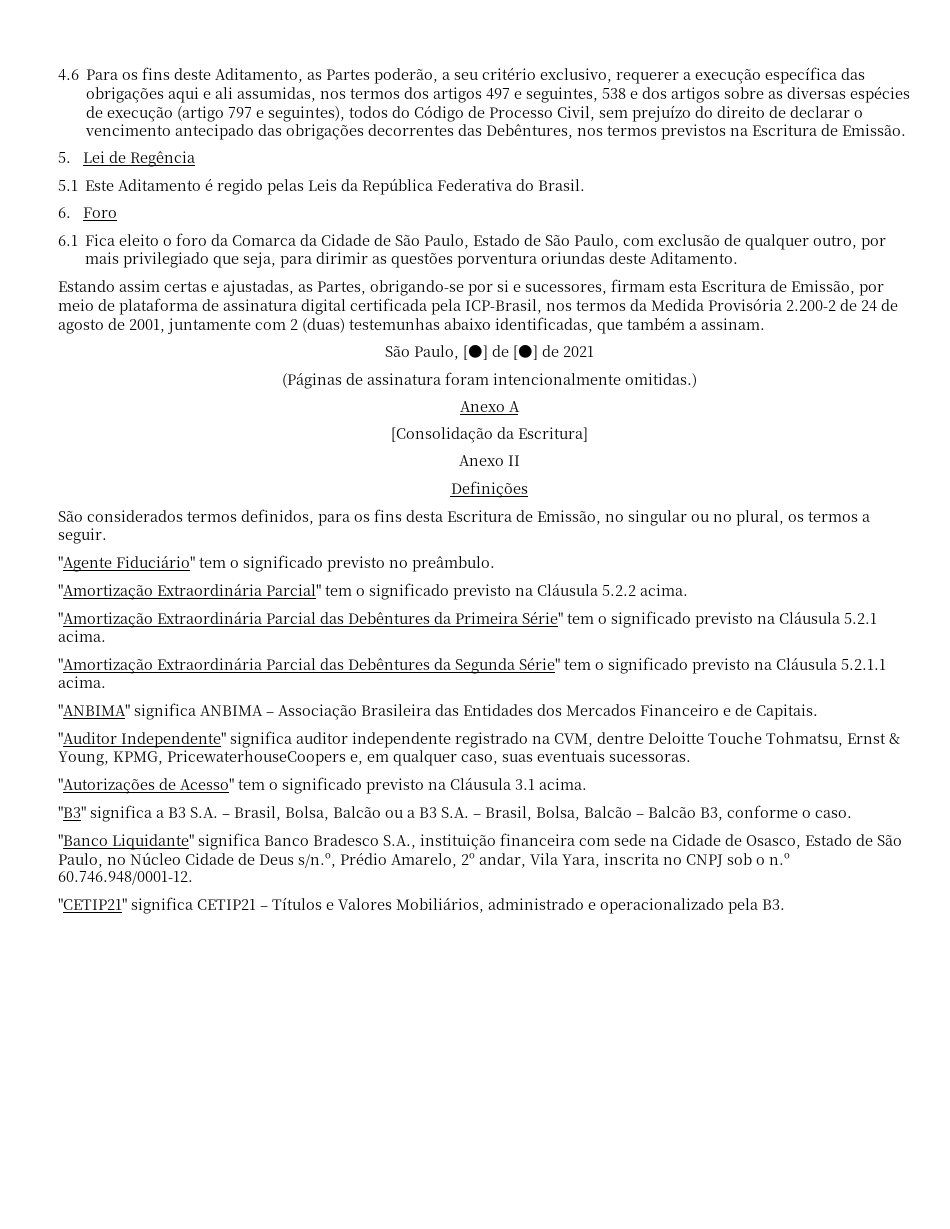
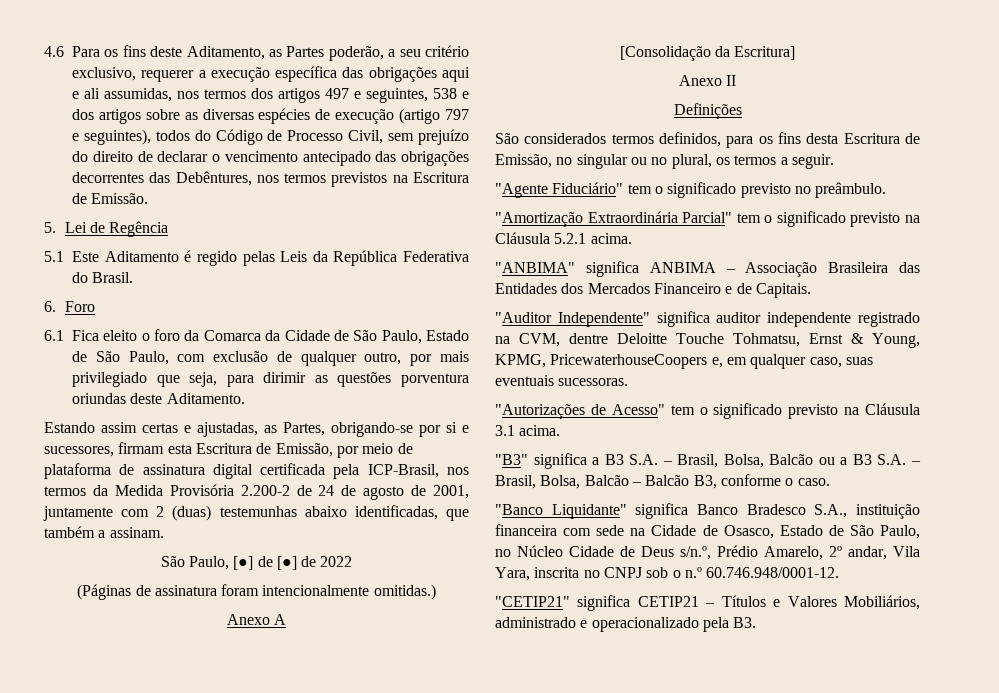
- São Paulo, [●] de [●] de 2021
+ São Paulo, [●] de [●] de 2022
- "Amortização Extraordinária Parcial" tem o significado previsto na Cláusula 5.2.2 acima.
- "Amortização Extraordinária Parcial das Debêntures da Primeira Série" tem o significado previsto na Cláusula 5.2.1 acima.
- "Amortização Extraordinária Parcial das Debêntures da Segunda Série" tem o significado previsto na Cláusula 5.2.1.1 acima.
+ "Amortização Extraordinária Parcial" tem o significado previsto na Cláusula 5.2.1 acima.

